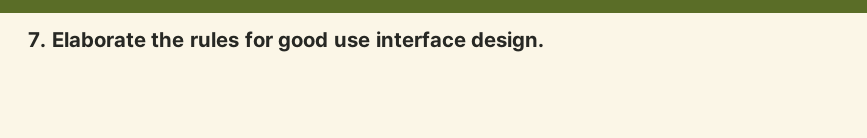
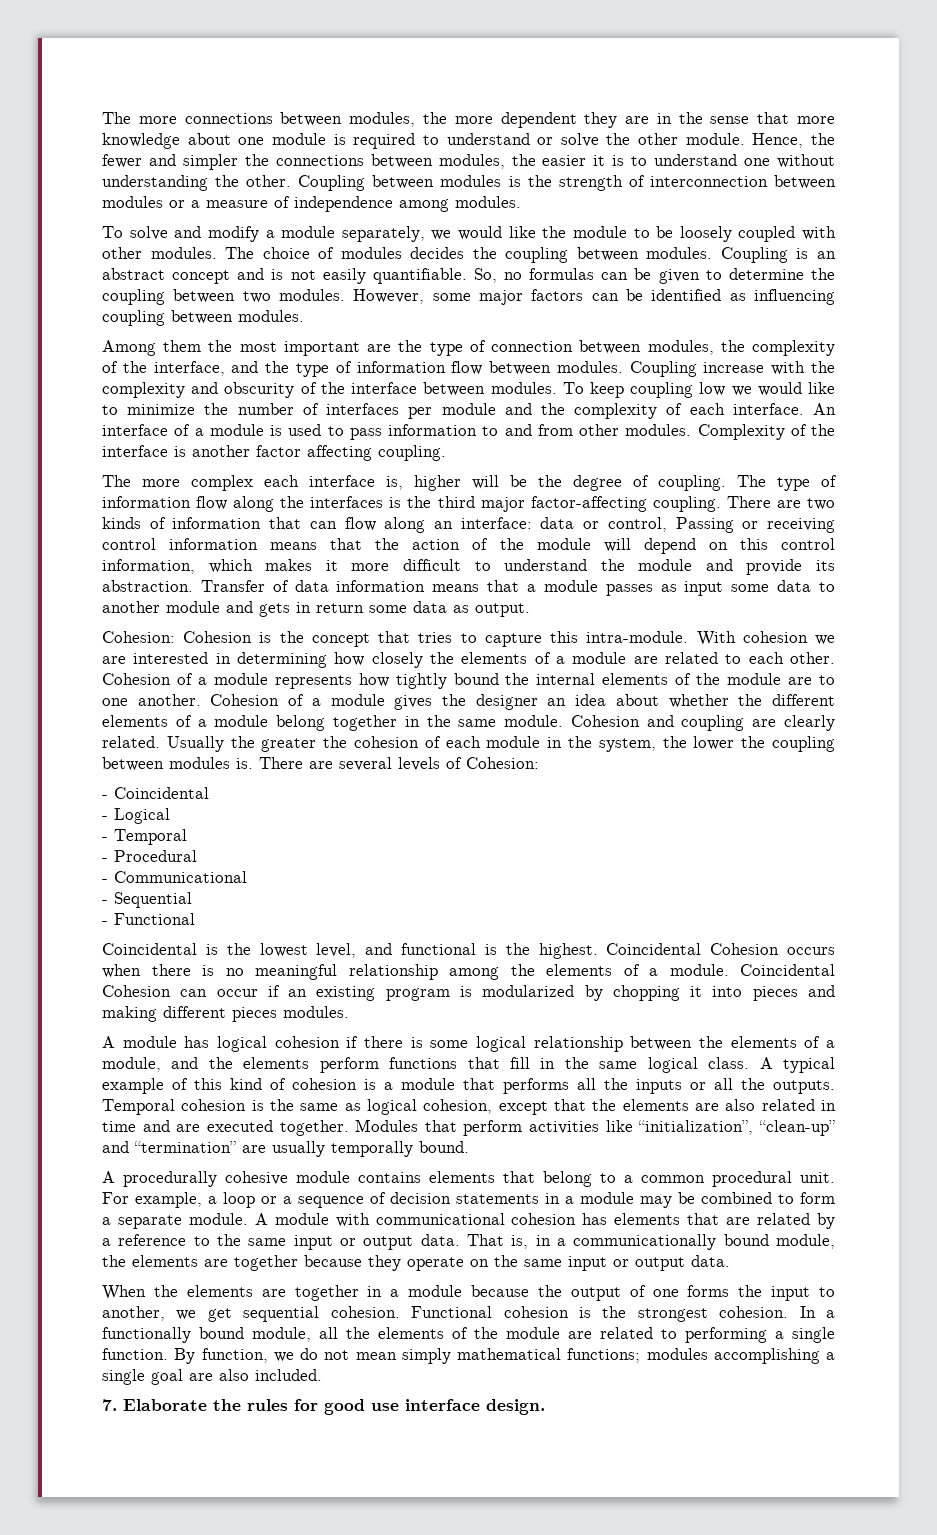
+ The more connections between modules, the more dependent they are in the sense that more knowledge about one module is required to understand or solve the other module. Hence, the fewer and simpler the connections between modules, the easier it is to understand one without understanding the other. Coupling between modules is the strength of interconnection between modules or a measure of independence among modules.
+ To solve and modify a module separately, we would like the module to be loosely coupled with other modules. The choice of modules decides the coupling between modules. Coupling is an abstract concept and is not easily quantifiable. So, no formulas can be given to determine the coupling between two modules. However, some major factors can be identified as influencing coupling between modules.
+ Among them the most important are the type of connection between modules, the complexity of the interface, and the type of information flow between modules. Coupling increase with the complexity and obscurity of the interface between modules. To keep coupling low we would like to minimize the number of interfaces per module and the complexity of each interface. An interface of a module is used to pass information to and from other modules. Complexity of the interface is another factor affecting coupling.
+ The more complex each interface is, higher will be the degree of coupling. The type of information flow along the interfaces is the third major factor-affecting coupling. There are two kinds of information that can flow along an interface: data or control, Passing or receiving control information means that the action of the module will depend on this control information, which makes it more difficult to understand the module and provide its abstraction. Transfer of data information means that a module passes as input some data to another module and gets in return some data as output.
+ Cohesion: Cohesion is the concept that tries to capture this intra-module. With cohesion we are interested in determining how closely the elements of a module are related to each other. Cohesion of a module represents how tightly bound the internal elements of the module are to one another. Cohesion of a module gives the designer an idea about whether the different elements of a module belong together in the same module. Cohesion and coupling are clearly related. Usually the greater the cohesion of each module in the system, the lower the coupling between modules is. There are several levels of Cohesion:
+ - Coincidental
+ - Logical
+ - Temporal
+ - Procedural
+ - Communicational
+ - Sequential
+ - Functional
+ Coincidental is the lowest level, and functional is the highest. Coincidental Cohesion occurs when there is no meaningful relationship among the elements of a module. Coincidental Cohesion can occur if an existing program is modularized by chopping it into pieces and making different pieces modules.
+ A module has logical cohesion if there is some logical relationship between the elements of a module, and the elements perform functions that fill in the same logical class. A typical example of this kind of cohesion is a module that performs all the inputs or all the outputs. Temporal cohesion is the same as logical cohesion, except that the elements are also related in time and are executed together. Modules that perform activities like “initialization”, “clean-up” and “termination” are usually temporally bound.
+ A procedurally cohesive module contains elements that belong to a common procedural unit. For example, a loop or a sequence of decision statements in a module may be combined to form a separate module. A module with communicational cohesion has elements that are related by a reference to the same input or output data. That is, in a communicationally bound module, the elements are together because they operate on the same input or output data.
+ When the elements are together in a module because the output of one forms the input to another, we get sequential cohesion. Functional cohesion is the strongest cohesion. In a functionally bound module, all the elements of the module are related to performing a single function. By function, we do not mean simply mathematical functions; modules accomplishing a single goal are also included.

